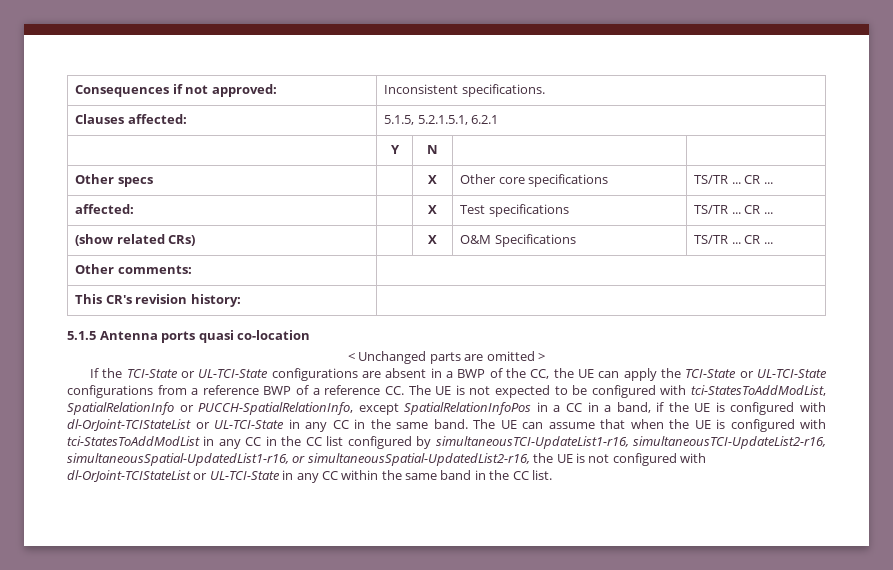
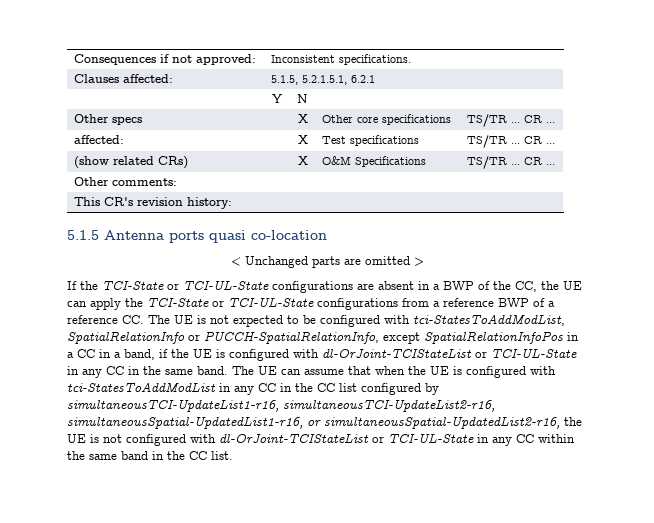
- If the TCI-State or UL-TCI-State configurations are absent in a BWP of the CC, the UE can apply the TCI-State or UL-TCI-State configurations from a reference BWP of a reference CC. The UE is not expected to be configured with tci-StatesToAddModList, SpatialRelationInfo or PUCCH-SpatialRelationInfo, except SpatialRelationInfoPos in a CC in a band, if the UE is configured with dl-OrJoint-TCIStateList or UL-TCI-State in any CC in the same band.
+ If the TCI-State or TCI-UL-State configurations are absent in a BWP of the CC, the UE can apply the TCI-State or TCI-UL-State configurations from a reference BWP of a reference CC. The UE is not expected to be configured with tci-StatesToAddModList, SpatialRelationInfo or PUCCH-SpatialRelationInfo, except SpatialRelationInfoPos in a CC in a band, if the UE is configured with dl-OrJoint-TCIStateList or TCI-UL-State in any CC in the same band.
- The UE can assume that when the UE is configured with tci-StatesToAddModList in any CC in the CC list configured by simultaneousTCI-UpdateList1-r16, simultaneousTCI-UpdateList2-r16, simultaneousSpatial-UpdatedList1-r16, or simultaneousSpatial-UpdatedList2-r16, the UE is not configured with dl-OrJoint-TCIStateList or UL-TCI-State in any CC within the same band in the CC list.
+ The UE can assume that when the UE is configured with tci-StatesToAddModList in any CC in the CC list configured by simultaneousTCI-UpdateList1-r16, simultaneousTCI-UpdateList2-r16, simultaneousSpatial-UpdatedList1-r16, or simultaneousSpatial-UpdatedList2-r16, the UE is not configured with dl-OrJoint-TCIStateList or TCI-UL-State in any CC within the same band in the CC list.

